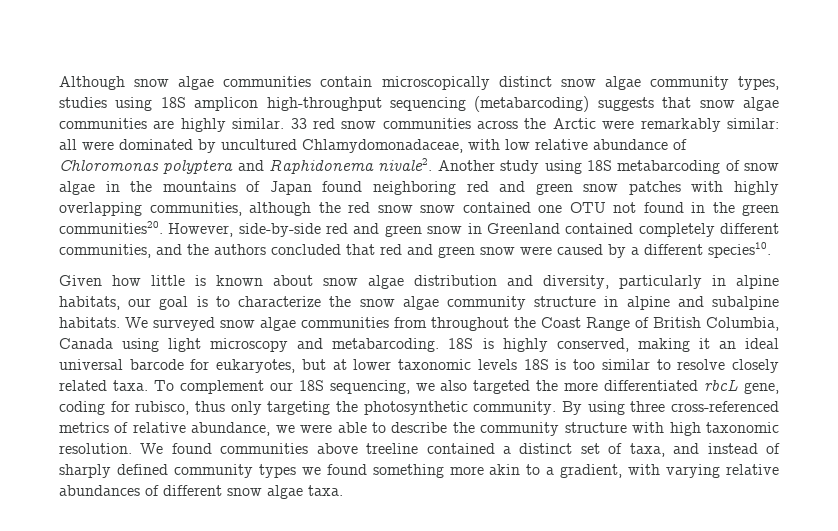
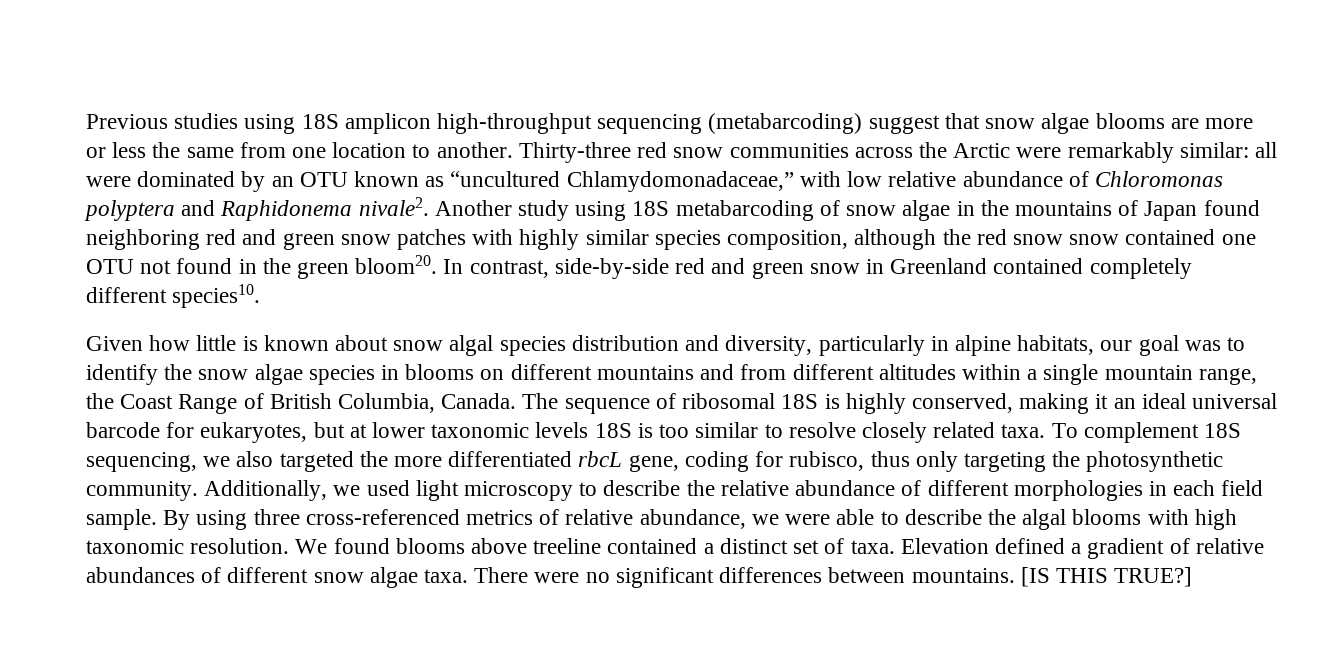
- Although snow algae communities contain microscopically distinct snow algae community types, studies using 18S amplicon high-throughput sequencing (metabarcoding) suggests that snow algae communities are highly similar. 33 red snow communities across the Arctic were remarkably similar: all were dominated by uncultured Chlamydomonadaceae, with low relative abundance of Chloromonas polyptera and Raphidonema nivale2.
+ Previous studies using 18S amplicon high-throughput sequencing (metabarcoding) suggest that snow algae blooms are more or less the same from one location to another. Thirty-three red snow communities across the Arctic were remarkably similar: all were dominated by an OTU known as “uncultured Chlamydomonadaceae,” with low relative abundance of Chloromonas polyptera and Raphidonema nivale2.
- Another study using 18S metabarcoding of snow algae in the mountains of Japan found neighboring red and green snow patches with highly overlapping communities, although the red snow snow contained one OTU not found in the green communities20. However, side-by-side red and green snow in Greenland contained completely different communities, and the authors concluded that red and green snow were caused by a different species10.
+ Another study using 18S metabarcoding of snow algae in the mountains of Japan found neighboring red and green snow patches with highly similar species composition, although the red snow snow contained one OTU not found in the green bloom20. In contrast, side-by-side red and green snow in Greenland contained completely different species10.
- Given how little is known about snow algae distribution and diversity, particularly in alpine habitats, our goal is to characterize the snow algae community structure in alpine and subalpine habitats. We surveyed snow algae communities from throughout the Coast Range of British Columbia, Canada using light microscopy and metabarcoding. 18S is highly conserved, making it an ideal universal barcode for eukaryotes, but at lower taxonomic levels 18S is too similar to resolve closely related taxa.
+ Given how little is known about snow algal species distribution and diversity, particularly in alpine habitats, our goal was to identify the snow algae species in blooms on different mountains and from different altitudes within a single mountain range, the Coast Range of British Columbia, Canada. The sequence of ribosomal 18S is highly conserved, making it an ideal universal barcode for eukaryotes, but at lower taxonomic levels 18S is too similar to resolve closely related taxa.
- To complement our 18S sequencing, we also targeted the more differentiated rbcL gene, coding for rubisco, thus only targeting the photosynthetic community.
+ To complement 18S sequencing, we also targeted the more differentiated rbcL gene, coding for rubisco, thus only targeting the photosynthetic community.
+ Additionally, we used light microscopy to describe the relative abundance of different morphologies in each field sample.
- By using three cross-referenced metrics of relative abundance, we were able to describe the community structure with high taxonomic resolution.
+ By using three cross-referenced metrics of relative abundance, we were able to describe the algal blooms with high taxonomic resolution.
- We found communities above treeline contained a distinct set of taxa, and instead of sharply defined community types we found something more akin to a gradient, with varying relative abundances of different snow algae taxa.
+ We found blooms above treeline contained a distinct set of taxa. Elevation defined a gradient of relative abundances of different snow algae taxa.
+ There were no significant differences between mountains. [IS THIS TRUE?]

